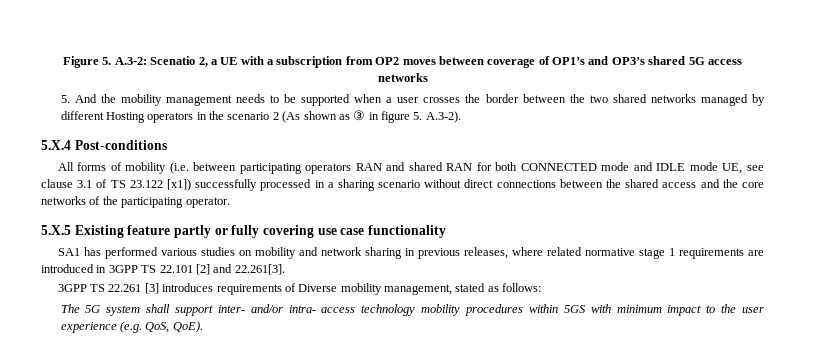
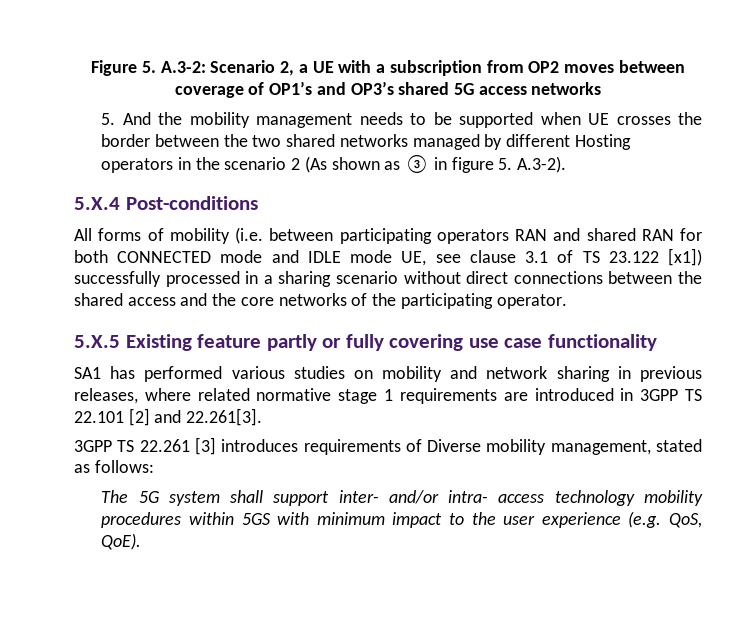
- Figure 5. A.3-2: Scenatio 2, a UE with a subscription from OP2 moves between coverage of OP1’s and OP3’s shared 5G access networks
+ Figure 5. A.3-2: Scenario 2, a UE with a subscription from OP2 moves between coverage of OP1’s and OP3’s shared 5G access networks
- 5. And the mobility management needs to be supported when a user crosses the border between the two shared networks managed by different Hosting operators in the scenario 2 (As shown as ③ in figure 5. A.3-2).
+ 5. And the mobility management needs to be supported when UE crosses the border between the two shared networks managed by different Hosting operators in the scenario 2 (As shown as ③ in figure 5. A.3-2).

